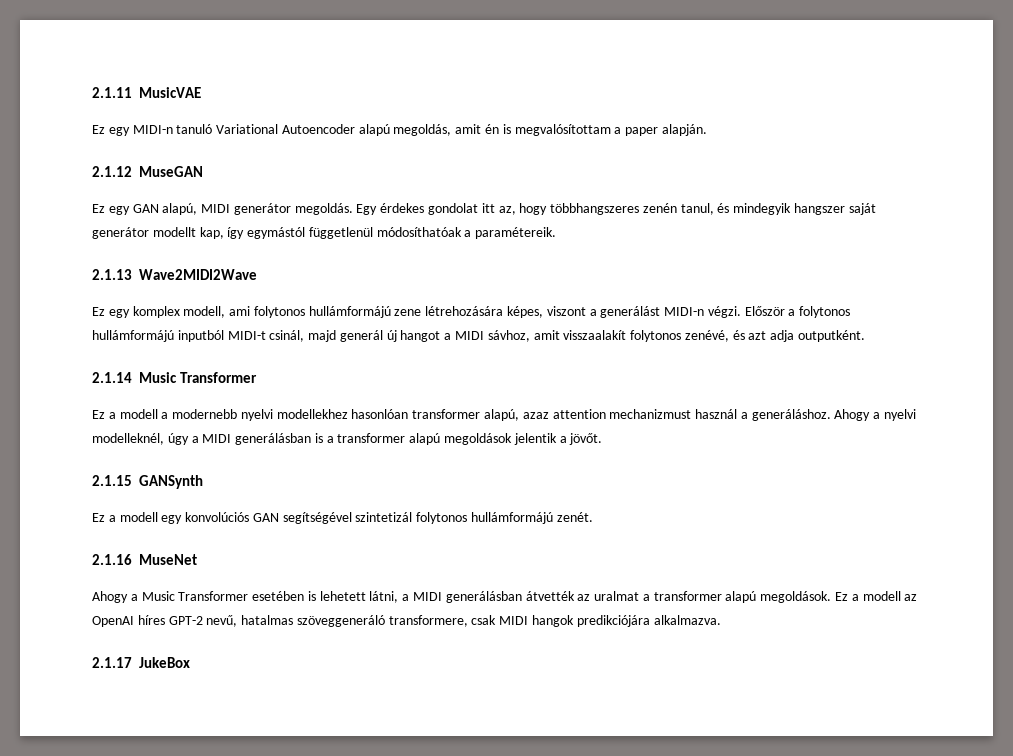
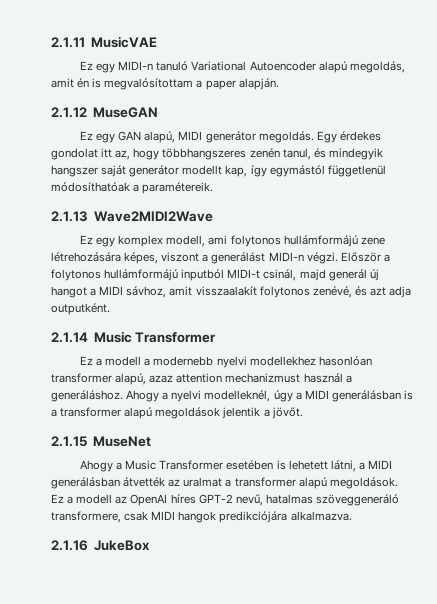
- 2.1.15 GANSynth
- Ez a modell egy konvolúciós GAN segítségével szintetizál folytonos hullámformájú zenét.
- 2.1.16 MuseNet
+ 2.1.15 MuseNet
- 2.1.17 JukeBox
+ 2.1.16 JukeBox

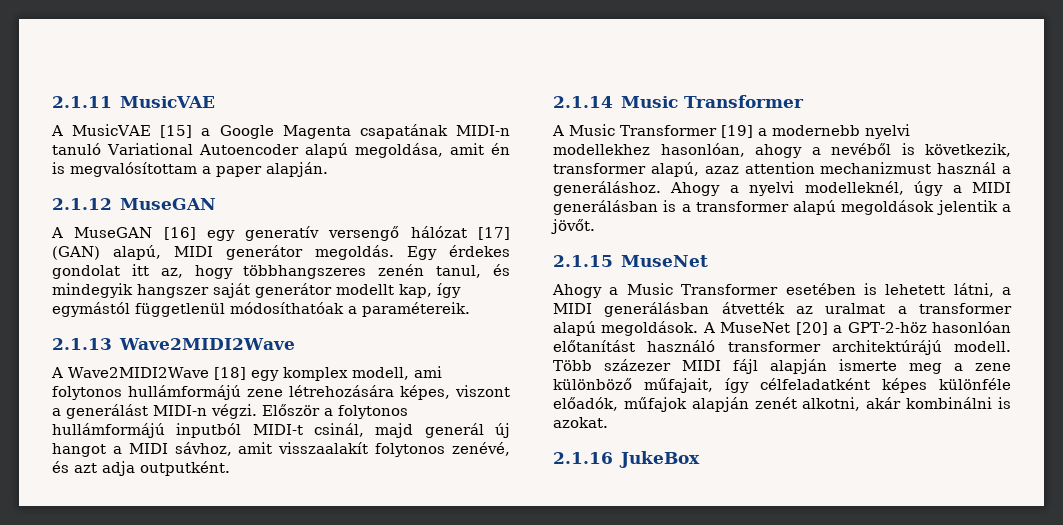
- Ez egy MIDI-n tanuló Variational Autoencoder alapú megoldás, amit én is megvalósítottam a paper alapján.
+ A MusicVAE [15] a Google Magenta csapatának MIDI-n tanuló Variational Autoencoder alapú megoldása, amit én is megvalósítottam a paper alapján.
- Ez egy GAN alapú, MIDI generátor megoldás.
+ A MuseGAN [16] egy generatív versengő hálózat [17] (GAN) alapú, MIDI generátor megoldás.
- Ez egy komplex modell, ami folytonos hullámformájú zene létrehozására képes, viszont a generálást MIDI-n végzi.
+ A Wave2MIDI2Wave [18] egy komplex modell, ami folytonos hullámformájú zene létrehozására képes, viszont a generálást MIDI-n végzi.
- Ez a modell a modernebb nyelvi modellekhez hasonlóan transformer alapú, azaz attention mechanizmust használ a generáláshoz.
+ A Music Transformer [19] a modernebb nyelvi modellekhez hasonlóan, ahogy a nevéből is következik, transformer alapú, azaz attention mechanizmust használ a generáláshoz.
- Ez a modell az OpenAI híres GPT-2 nevű, hatalmas szöveggeneráló transformere, csak MIDI hangok predikciójára alkalmazva.
+ A MuseNet [20] a GPT-2-höz hasonlóan előtanítást használó transformer architektúrájú modell. Több százezer MIDI fájl alapján ismerte meg a zene különböző műfajait, így célfeladatként képes különféle előadók, műfajok alapján zenét alkotni, akár kombinálni is azokat.

